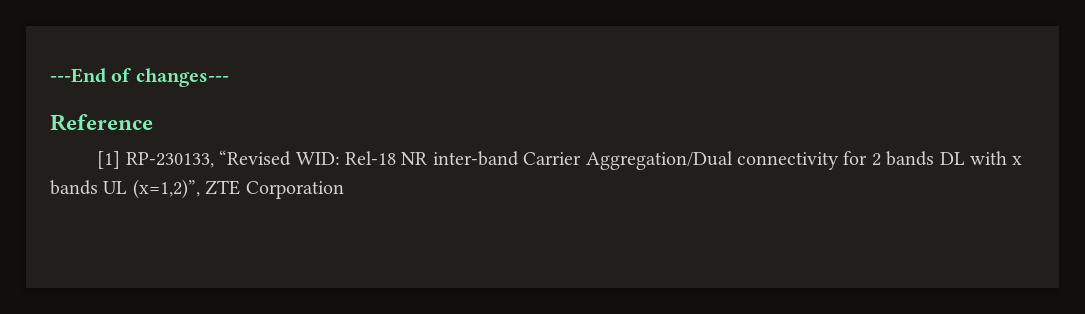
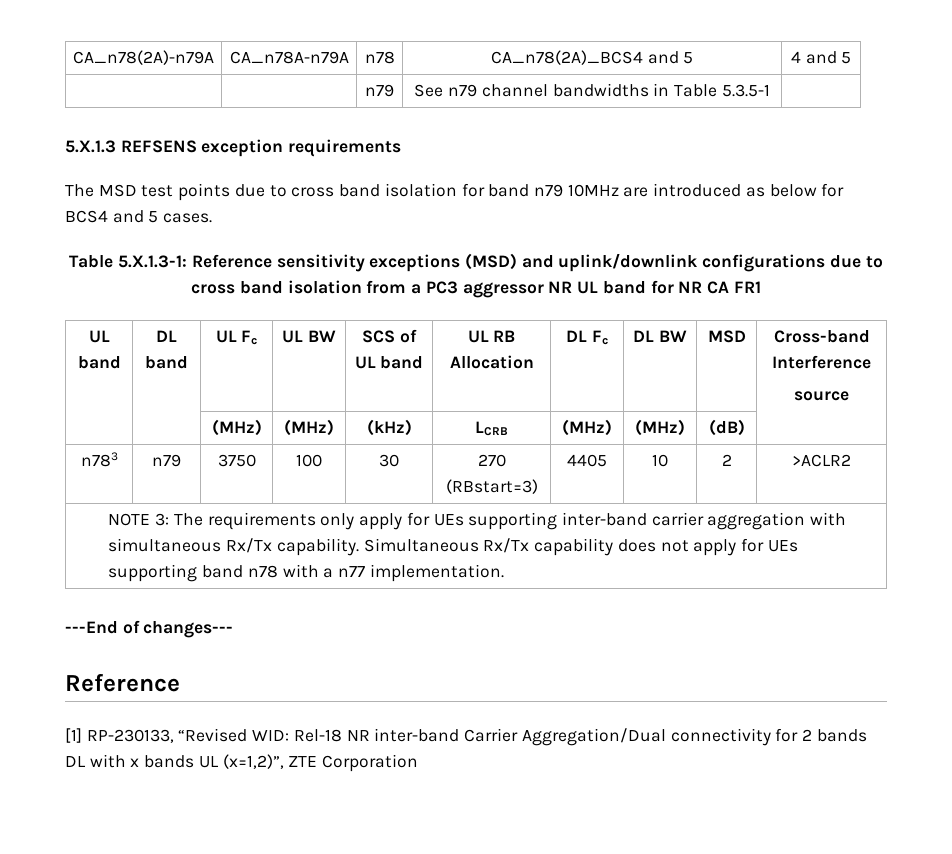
+ CA_n78(2A)-n79A | CA_n78A-n79A | n78 | CA_n78(2A)_BCS4 and 5 | 4 and 5
+ | | n79 | See n79 channel bandwidths in Table 5.3.5-1 |
+ 5.X.1.3 REFSENS exception requirements
+ The MSD test points due to cross band isolation for band n79 10MHz are introduced as below for BCS4 and 5 cases.
+ Table 5.X.1.3-1: Reference sensitivity exceptions (MSD) and uplink/downlink configurations due to cross band isolation from a PC3 aggressor NR UL band for NR CA FR1
+ UL band | DL band | UL Fc | UL BW | SCS of UL band | UL RB Allocation | DL Fc | DL BW | MSD | Cross-band Interference
+ source
+ | | (MHz) | (MHz) | (kHz) | LCRB | (MHz) | (MHz) | (dB) |
+ n783 | n79 | 3750 | 100 | 30 | 270 (RBstart=3) | 4405 | 10 | 2 | >ACLR2
+ NOTE 3: The requirements only apply for UEs supporting inter-band carrier aggregation with simultaneous Rx/Tx capability. Simultaneous Rx/Tx capability does not apply for UEs supporting band n78 with a n77 implementation.

